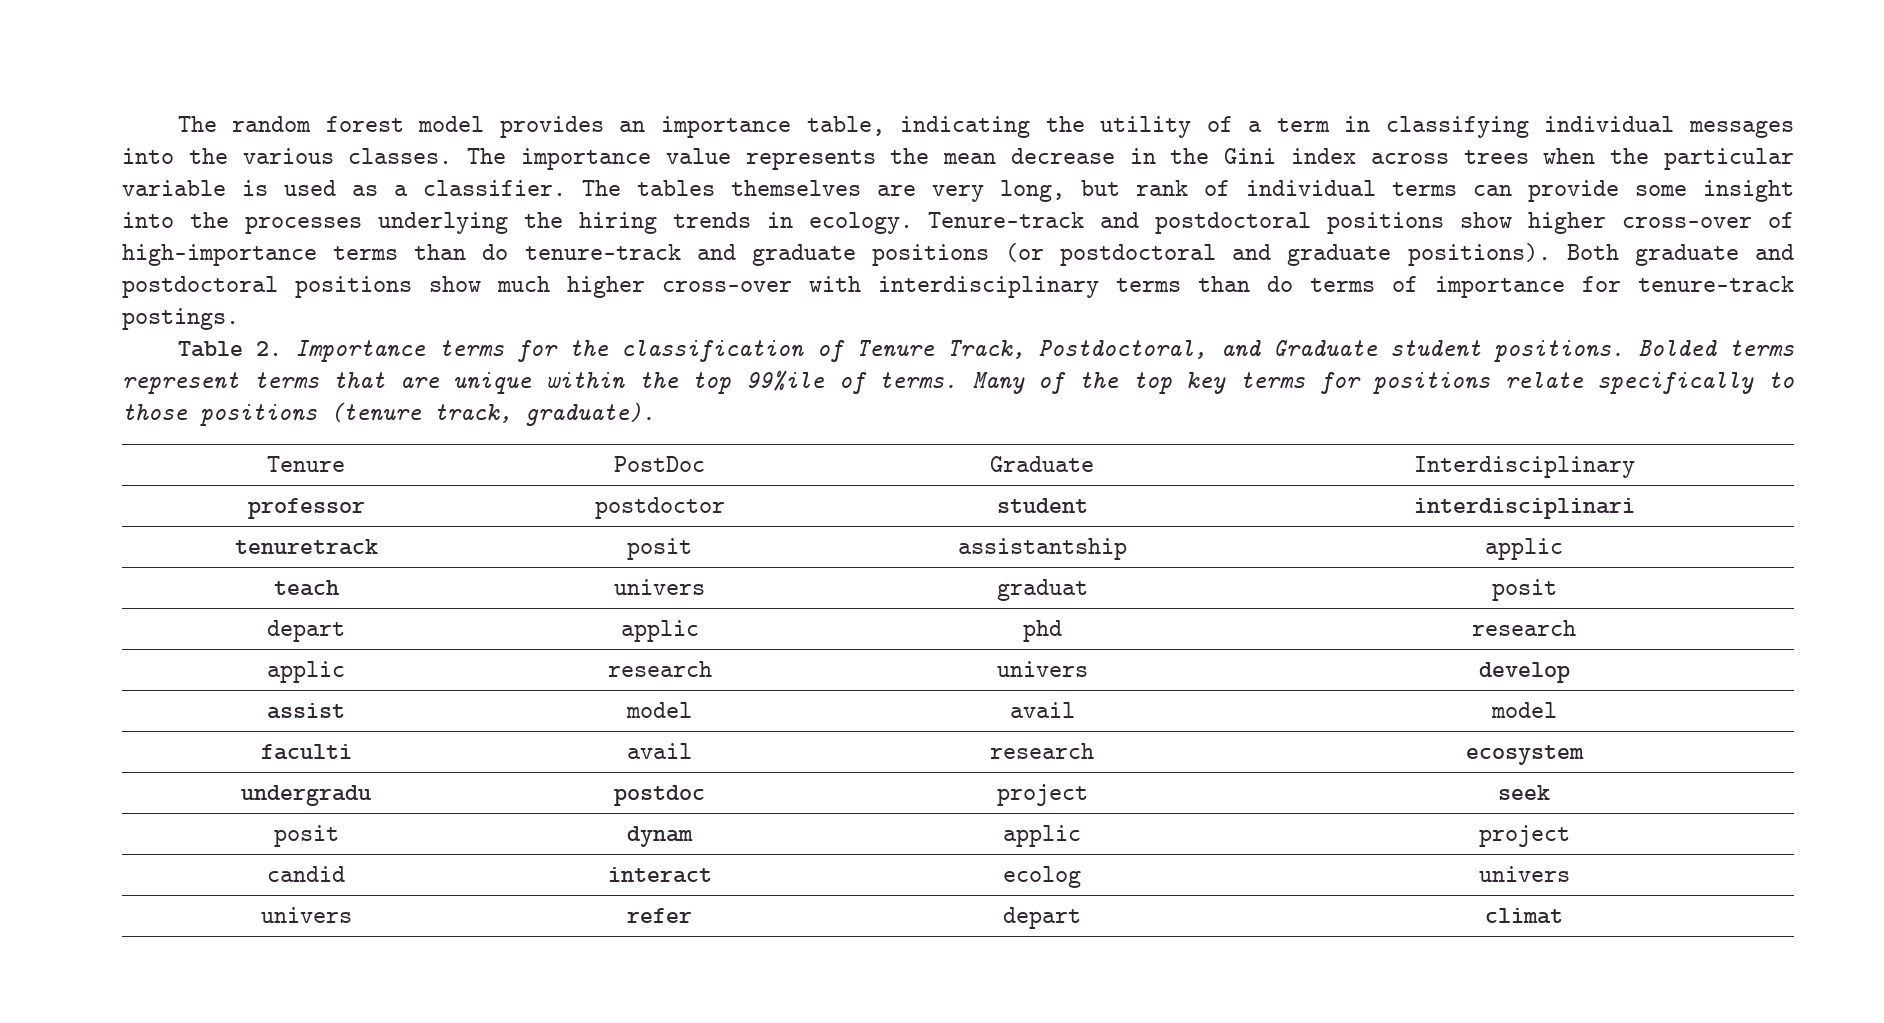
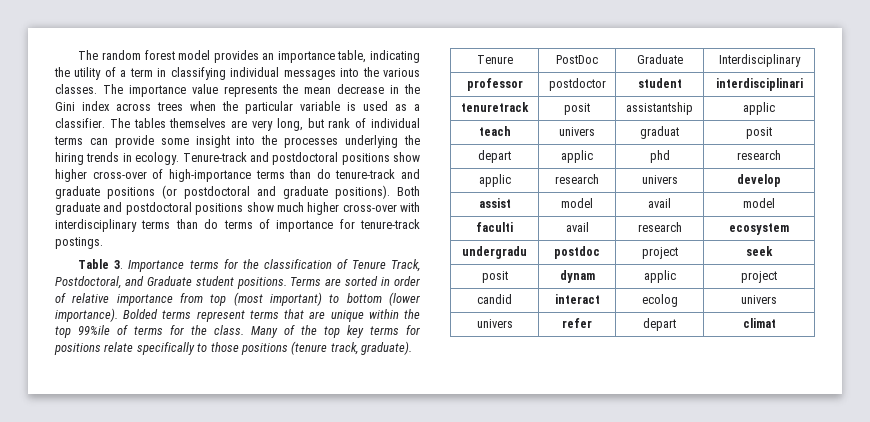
- Table 2. Importance terms for the classification of Tenure Track, Postdoctoral, and Graduate student positions.
+ Table 3. Importance terms for the classification of Tenure Track, Postdoctoral, and Graduate student positions.
+ Terms are sorted in order of relative importance from top (most important) to bottom (lower importance).
- Bolded terms represent terms that are unique within the top 99%ile of terms.
+ Bolded terms represent terms that are unique within the top 99%ile of terms for the class.

